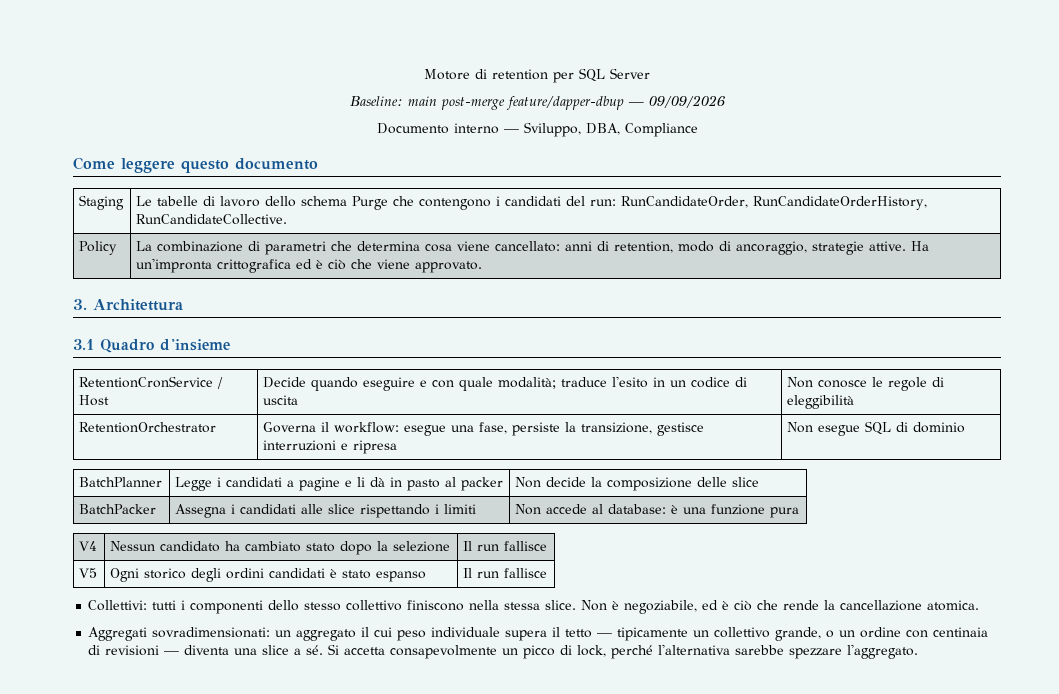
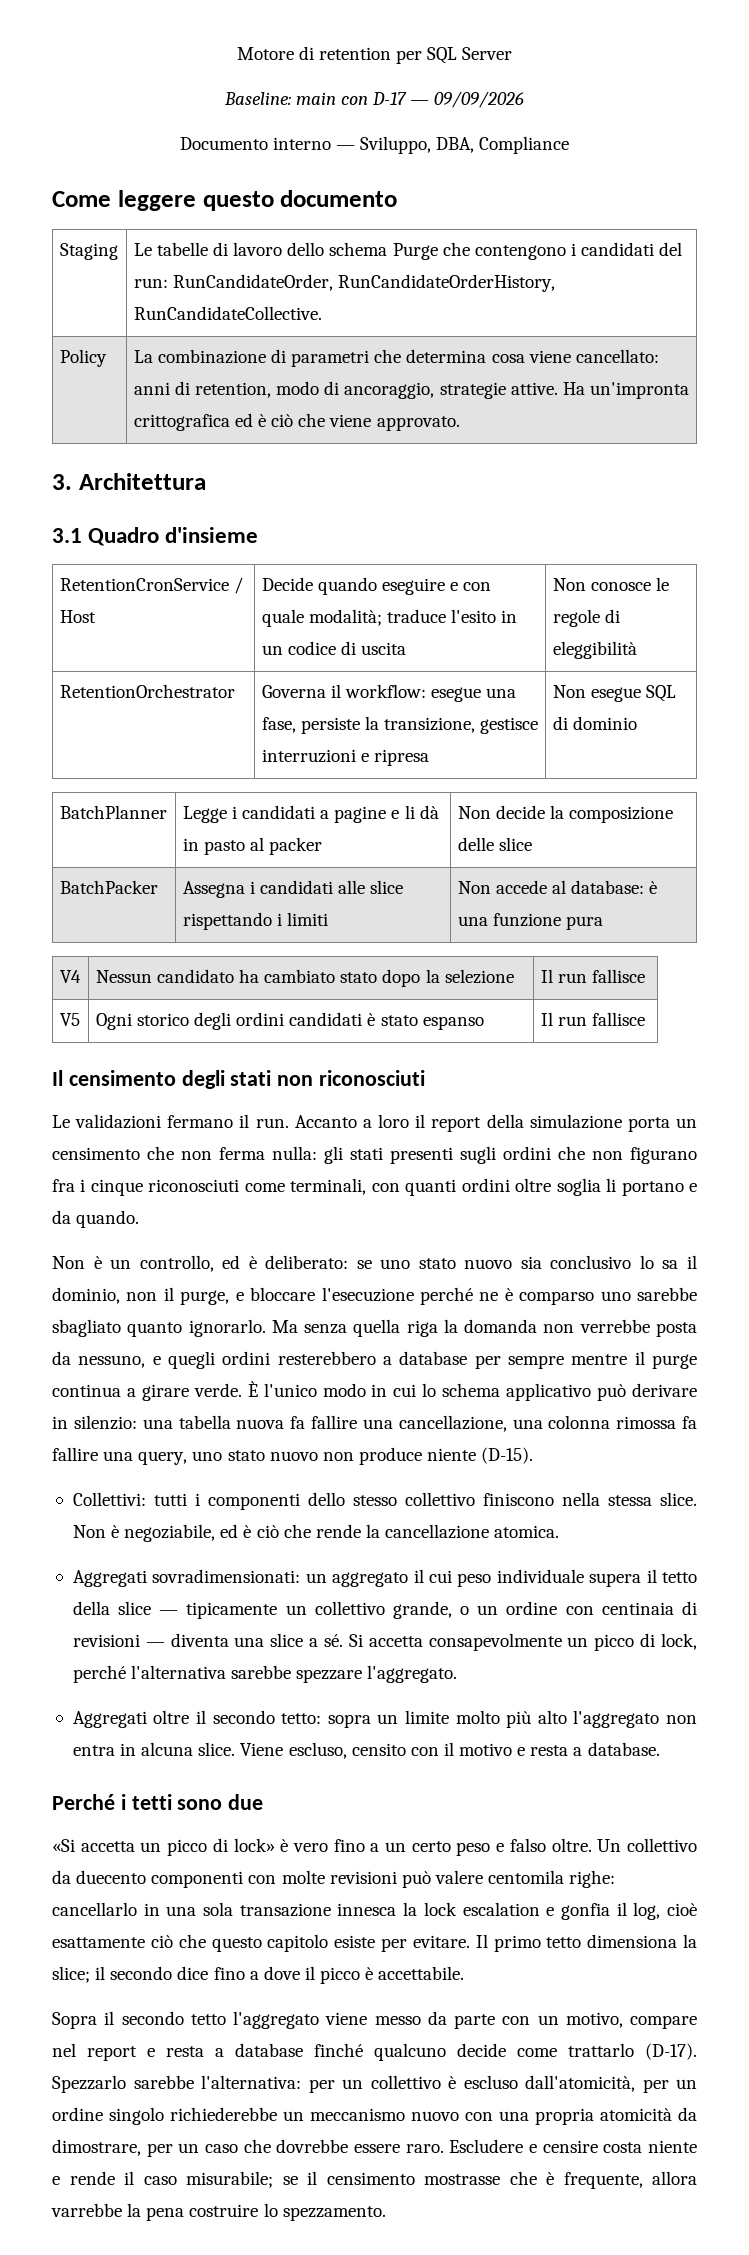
- Baseline: main post-merge feature/dapper-dbup — 09/09/2026
+ Baseline: main con D-17 — 09/09/2026
+ Il censimento degli stati non riconosciuti
+ Le validazioni fermano il run. Accanto a loro il report della simulazione porta un censimento che non ferma nulla: gli stati presenti sugli ordini che non figurano fra i cinque riconosciuti come terminali, con quanti ordini oltre soglia li portano e da quando.
+ Non è un controllo, ed è deliberato: se uno stato nuovo sia conclusivo lo sa il dominio, non il purge, e bloccare l'esecuzione perché ne è comparso uno sarebbe sbagliato quanto ignorarlo. Ma senza quella riga la domanda non verrebbe posta da nessuno, e quegli ordini resterebbero a database per sempre mentre il purge continua a girare verde. È l'unico modo in cui lo schema applicativo può derivare in silenzio: una tabella nuova fa fallire una cancellazione, una colonna rimossa fa fallire una query, uno stato nuovo non produce niente (D-15).
- Aggregati sovradimensionati: un aggregato il cui peso individuale supera il tetto — tipicamente un collettivo grande, o un ordine con centinaia di revisioni — diventa una slice a sé.
+ Aggregati sovradimensionati: un aggregato il cui peso individuale supera il tetto della slice — tipicamente un collettivo grande, o un ordine con centinaia di revisioni — diventa una slice a sé.
+ Aggregati oltre il secondo tetto: sopra un limite molto più alto l'aggregato non entra in alcuna slice. Viene escluso, censito con il motivo e resta a database.
+ Perché i tetti sono due
+ «Si accetta un picco di lock» è vero fino a un certo peso e falso oltre. Un collettivo da duecento componenti con molte revisioni può valere centomila righe: cancellarlo in una sola transazione innesca la lock escalation e gonfia il log, cioè esattamente ciò che questo capitolo esiste per evitare. Il primo tetto dimensiona la slice; il secondo dice fino a dove il picco è accettabile.
+ Sopra il secondo tetto l'aggregato viene messo da parte con un motivo, compare nel report e resta a database finché qualcuno decide come trattarlo (D-17). Spezzarlo sarebbe l'alternativa: per un collettivo è escluso dall'atomicità, per un ordine singolo richiederebbe un meccanismo nuovo con una propria atomicità da dimostrare, per un caso che dovrebbe essere raro. Escludere e censire costa niente e rende il caso misurabile; se il censimento mostrasse che è frequente, allora varrebbe la pena costruire lo spezzamento.

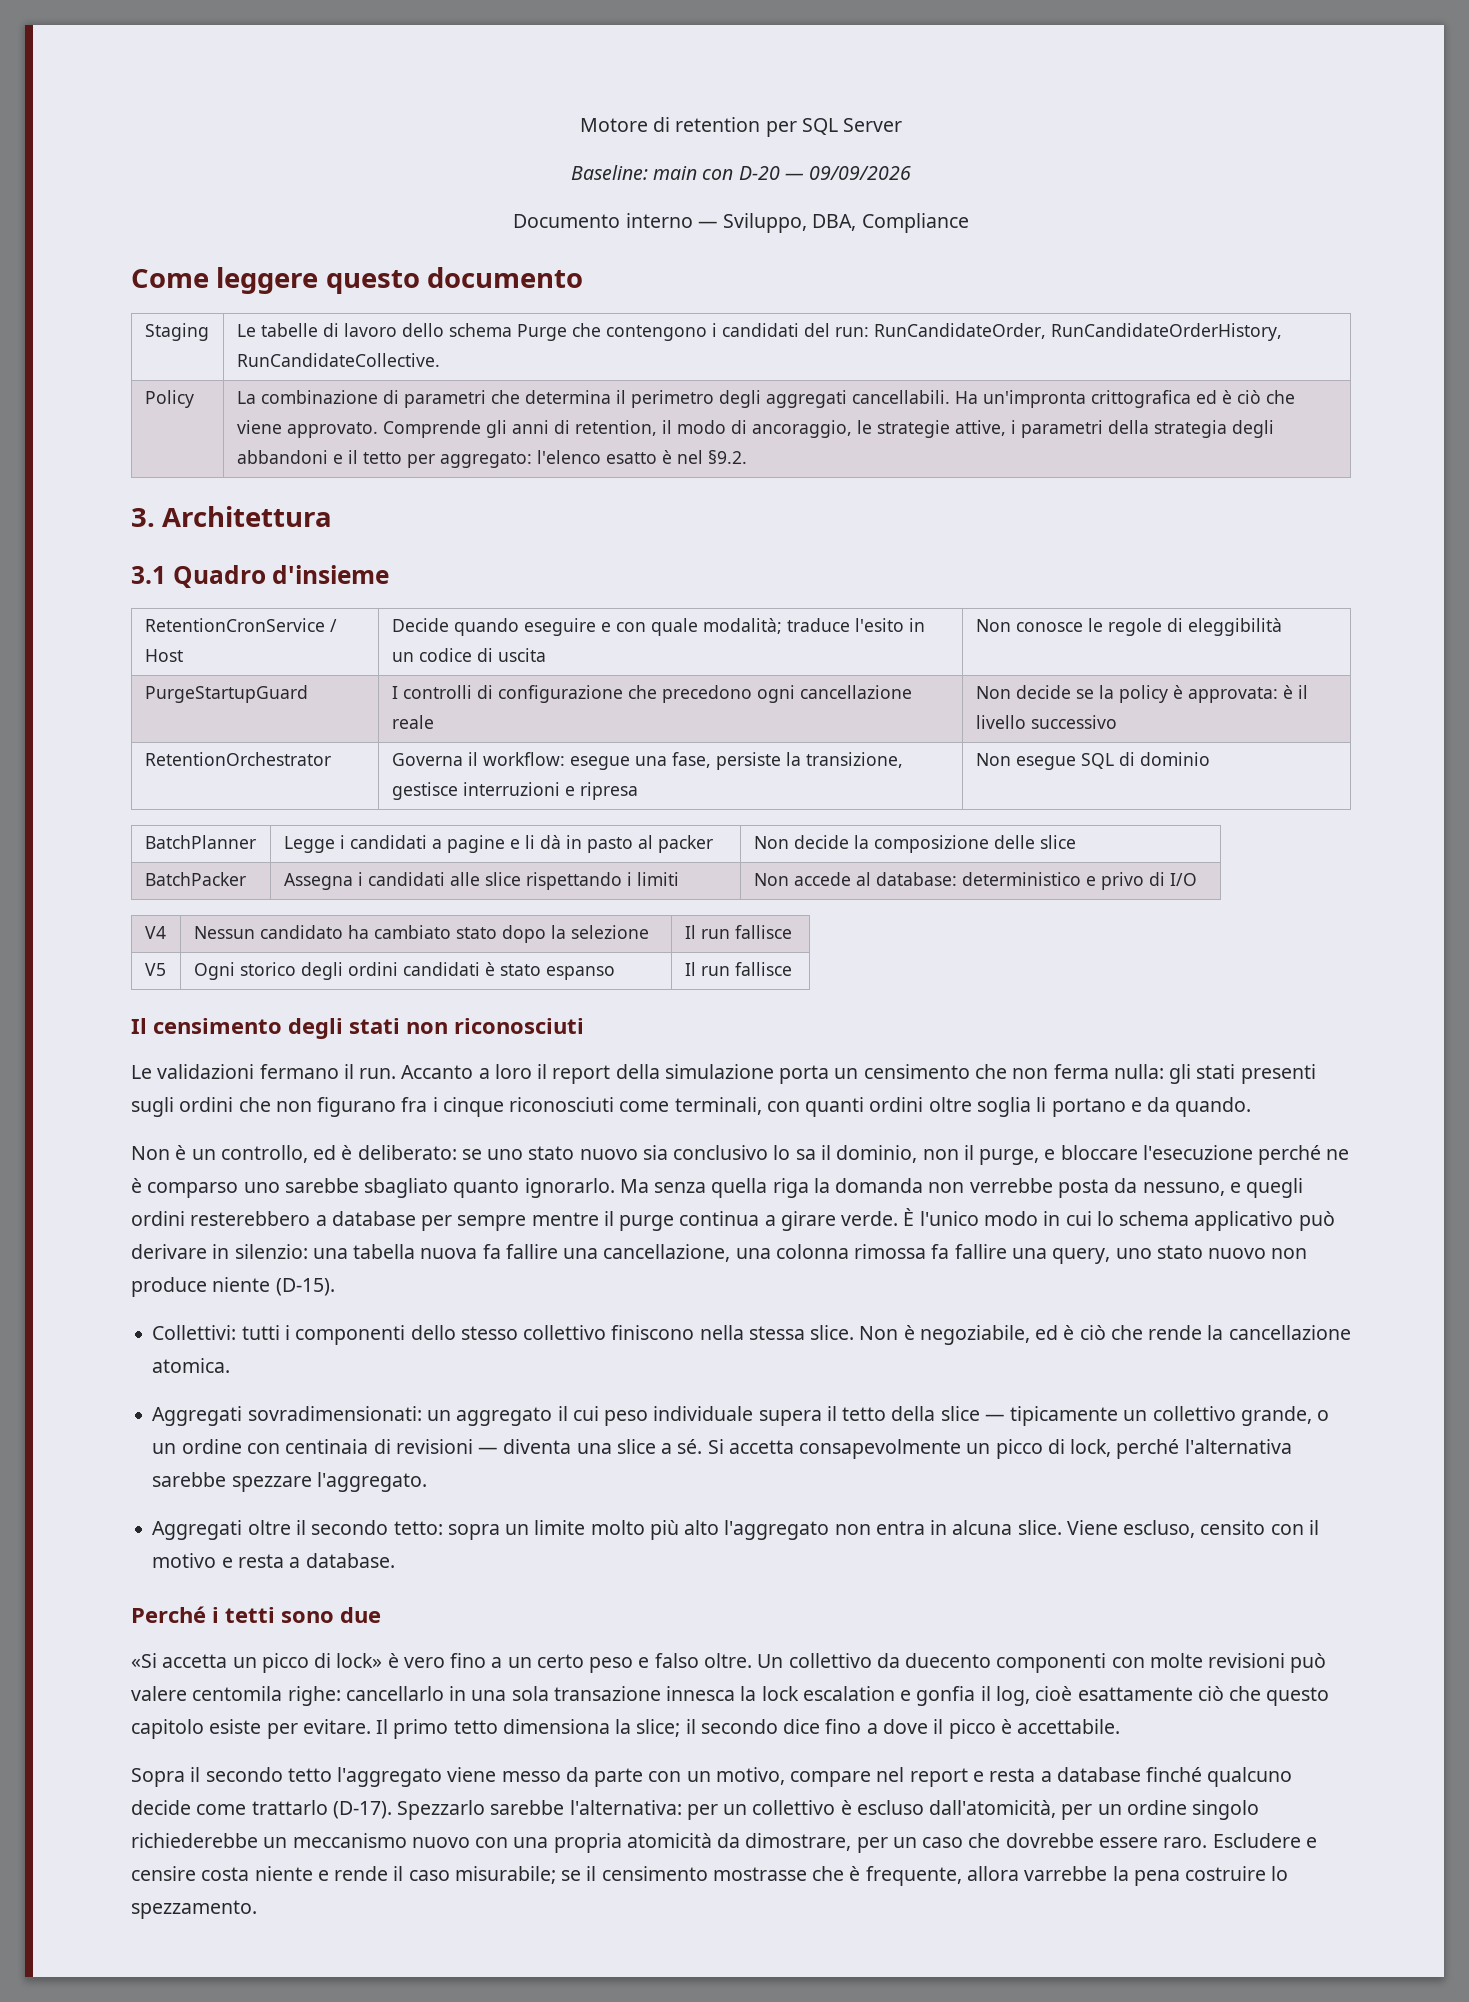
- Baseline: main con D-17 — 09/09/2026
+ Baseline: main con D-20 — 09/09/2026
- La combinazione di parametri che determina cosa viene cancellato: anni di retention, modo di ancoraggio, strategie attive.
+ La combinazione di parametri che determina il perimetro degli aggregati cancellabili.
+ Comprende gli anni di retention, il modo di ancoraggio, le strategie attive, i parametri della strategia degli abbandoni e il tetto per aggregato: l'elenco esatto è nel §9.2.
+ PurgeStartupGuard | I controlli di configurazione che precedono ogni cancellazione reale | Non decide se la policy è approvata: è il livello successivo
- BatchPacker | Assegna i candidati alle slice rispettando i limiti | Non accede al database: è una funzione pura
+ BatchPacker | Assegna i candidati alle slice rispettando i limiti | Non accede al database: deterministico e privo di I/O

